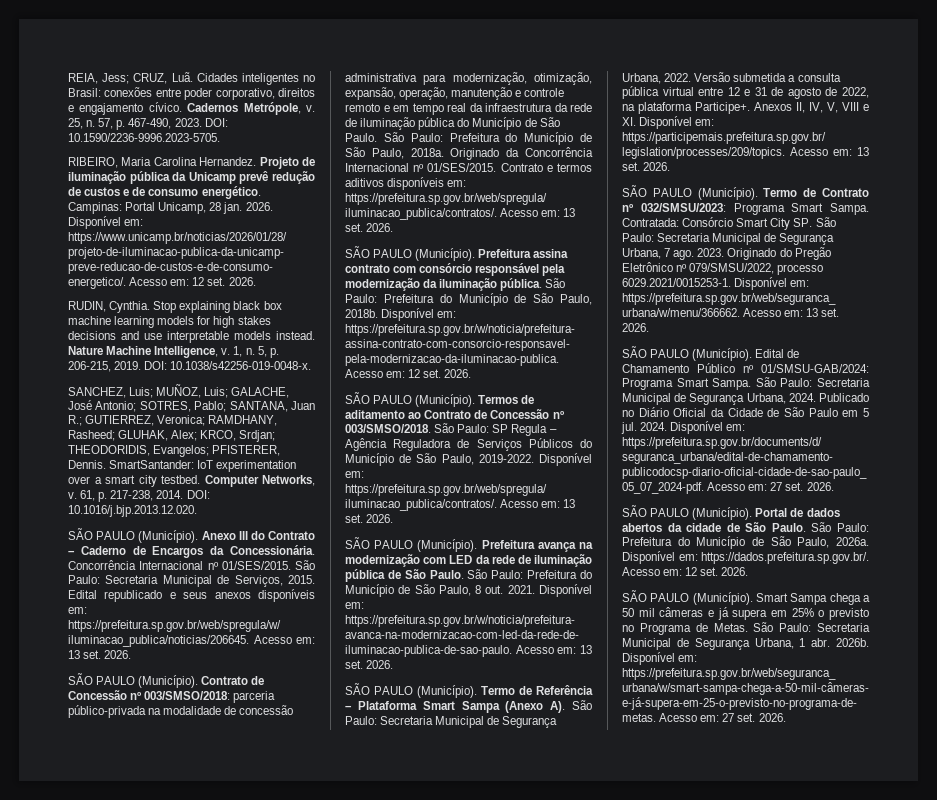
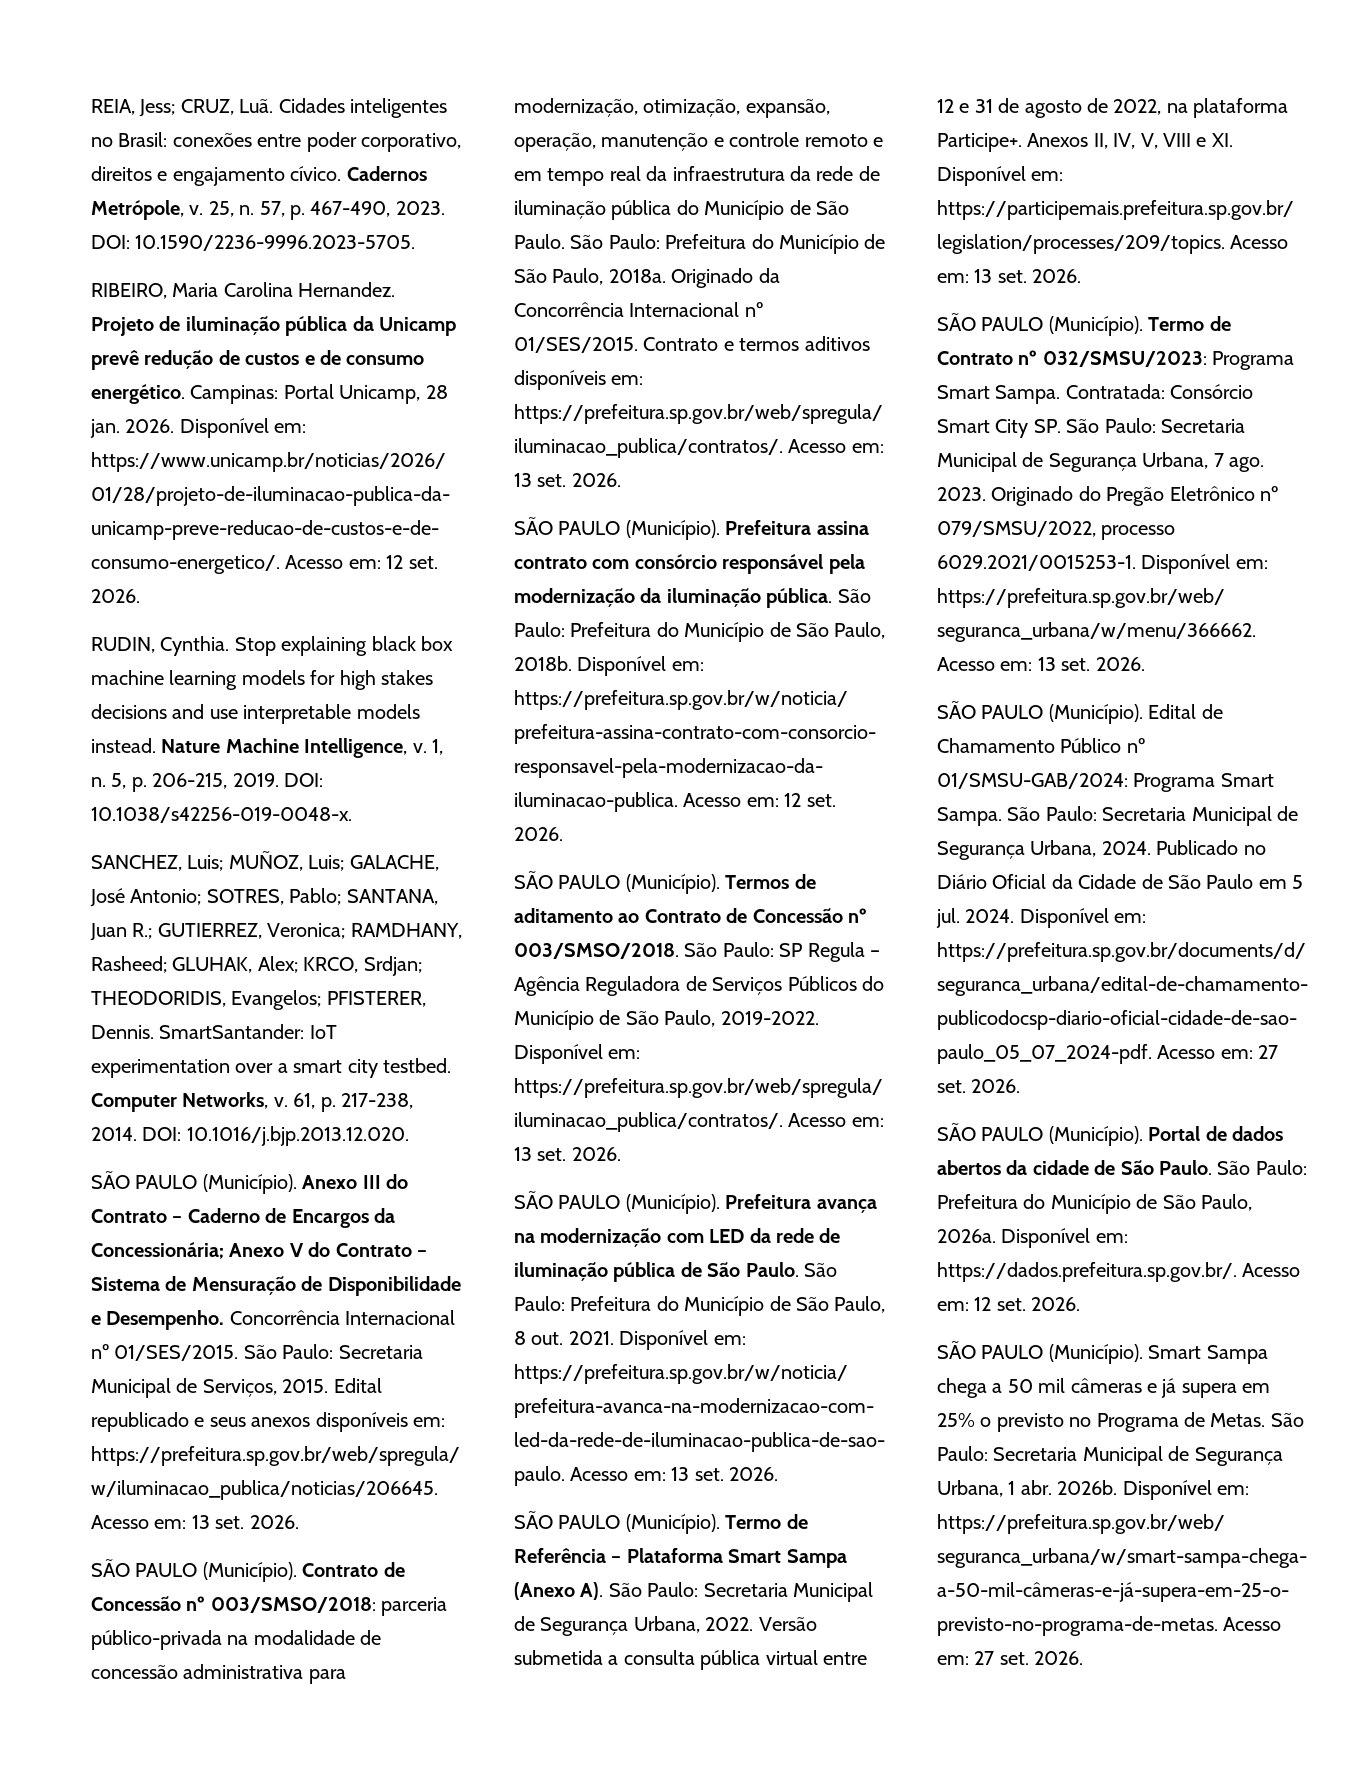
- Anexo III do Contrato – Caderno de Encargos da Concessionária.
+ Anexo III do Contrato – Caderno de Encargos da Concessionária; Anexo V do Contrato – Sistema de Mensuração de Disponibilidade e Desempenho.

